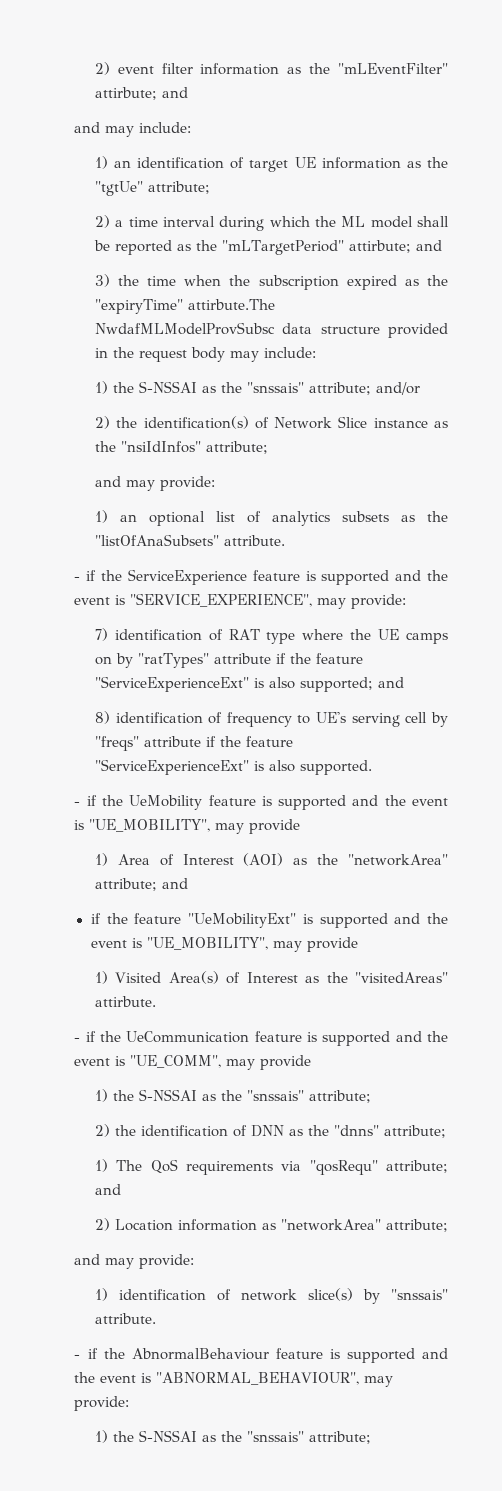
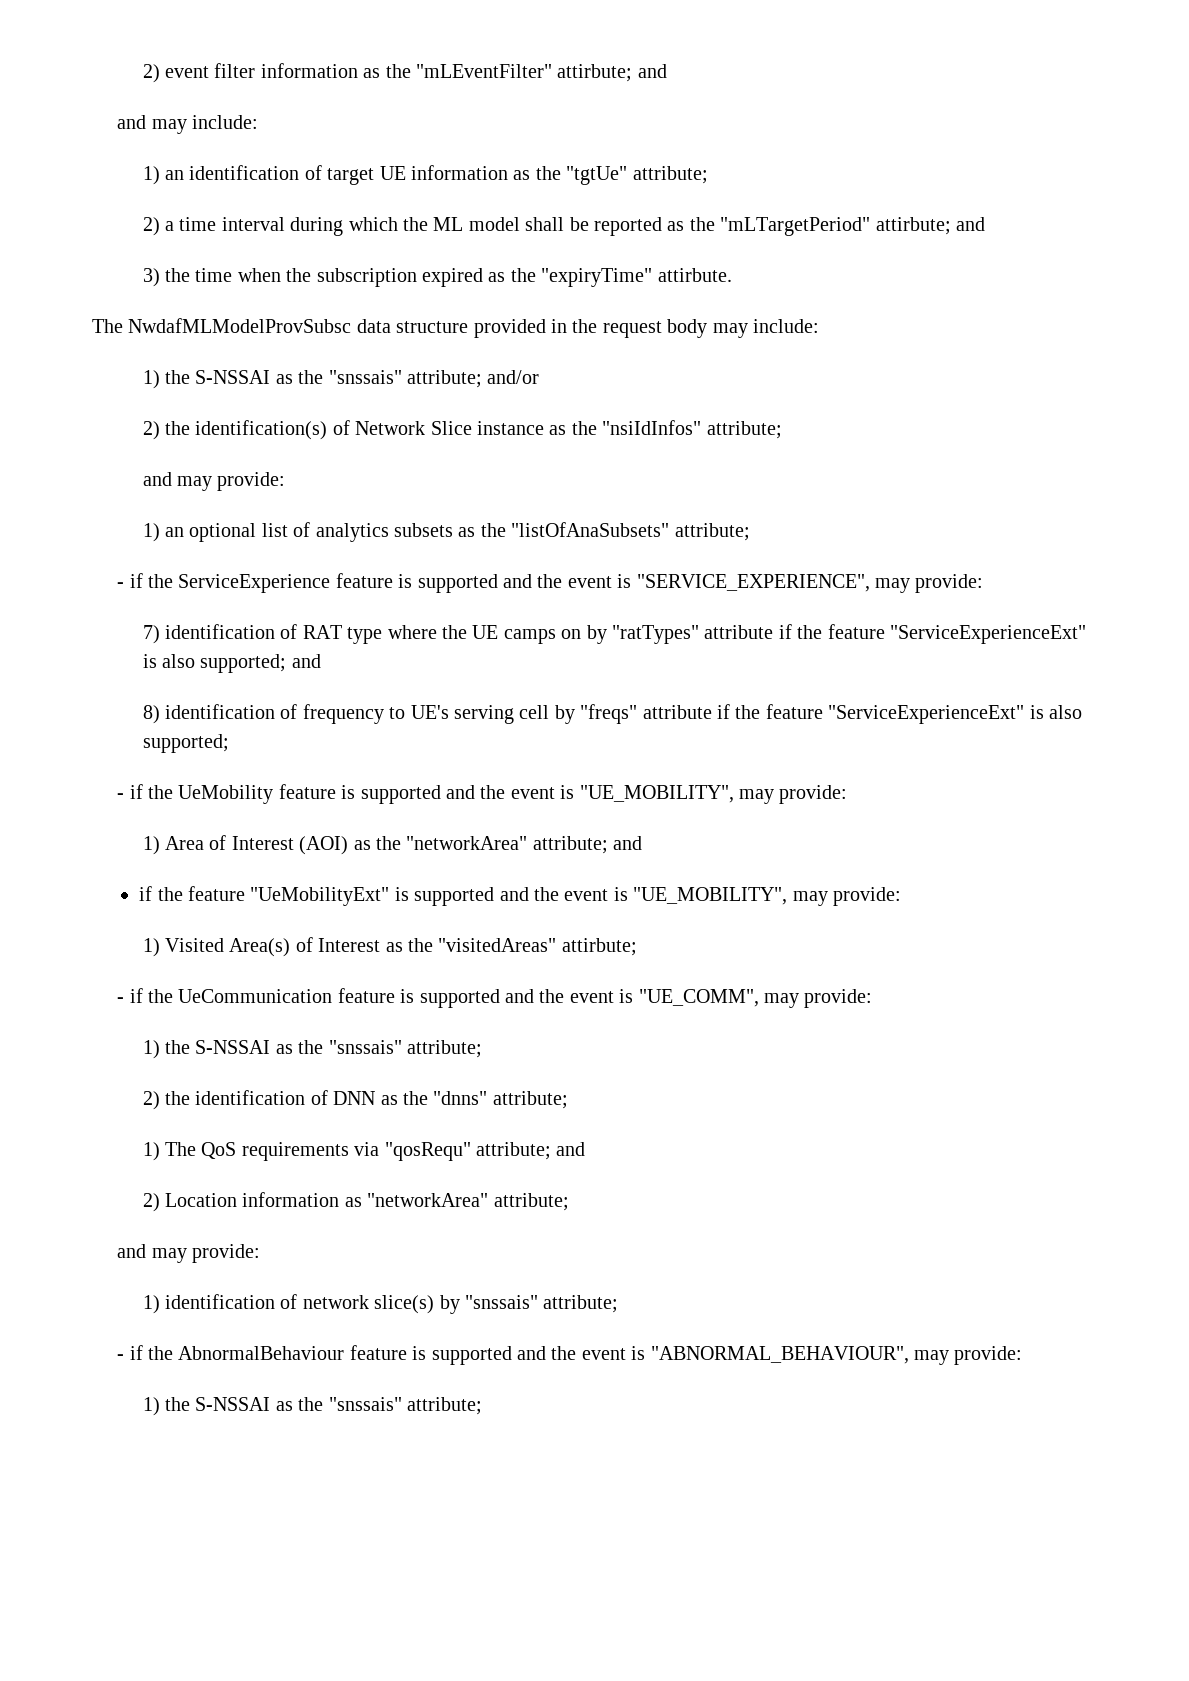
- 3) the time when the subscription expired as the "expiryTime" attirbute.The NwdafMLModelProvSubsc data structure provided in the request body may include:
+ 3) the time when the subscription expired as the "expiryTime" attirbute.
+ The NwdafMLModelProvSubsc data structure provided in the request body may include:
- 1) an optional list of analytics subsets as the "listOfAnaSubsets" attribute.
+ 1) an optional list of analytics subsets as the "listOfAnaSubsets" attribute;
- 8) identification of frequency to UE's serving cell by "freqs" attribute if the feature "ServiceExperienceExt" is also supported.
+ 8) identification of frequency to UE's serving cell by "freqs" attribute if the feature "ServiceExperienceExt" is also supported;
- - if the UeMobility feature is supported and the event is "UE_MOBILITY", may provide
+ - if the UeMobility feature is supported and the event is "UE_MOBILITY", may provide:
- if the feature "UeMobilityExt" is supported and the event is "UE_MOBILITY", may provide
+ if the feature "UeMobilityExt" is supported and the event is "UE_MOBILITY", may provide:
- 1) Visited Area(s) of Interest as the "visitedAreas" attirbute.
+ 1) Visited Area(s) of Interest as the "visitedAreas" attirbute;
- - if the UeCommunication feature is supported and the event is "UE_COMM", may provide
+ - if the UeCommunication feature is supported and the event is "UE_COMM", may provide:
- 1) identification of network slice(s) by "snssais" attribute.
+ 1) identification of network slice(s) by "snssais" attribute;

